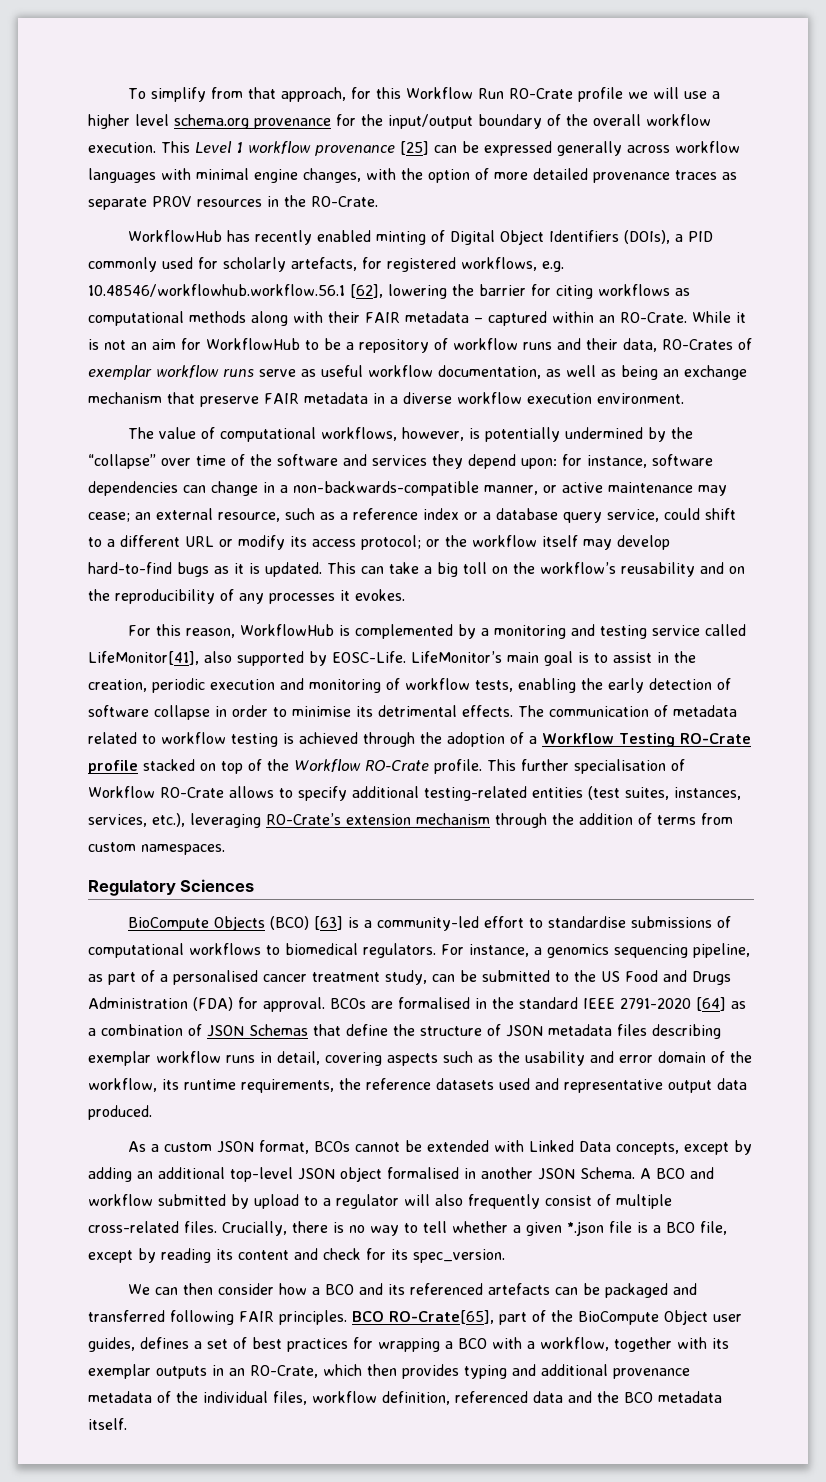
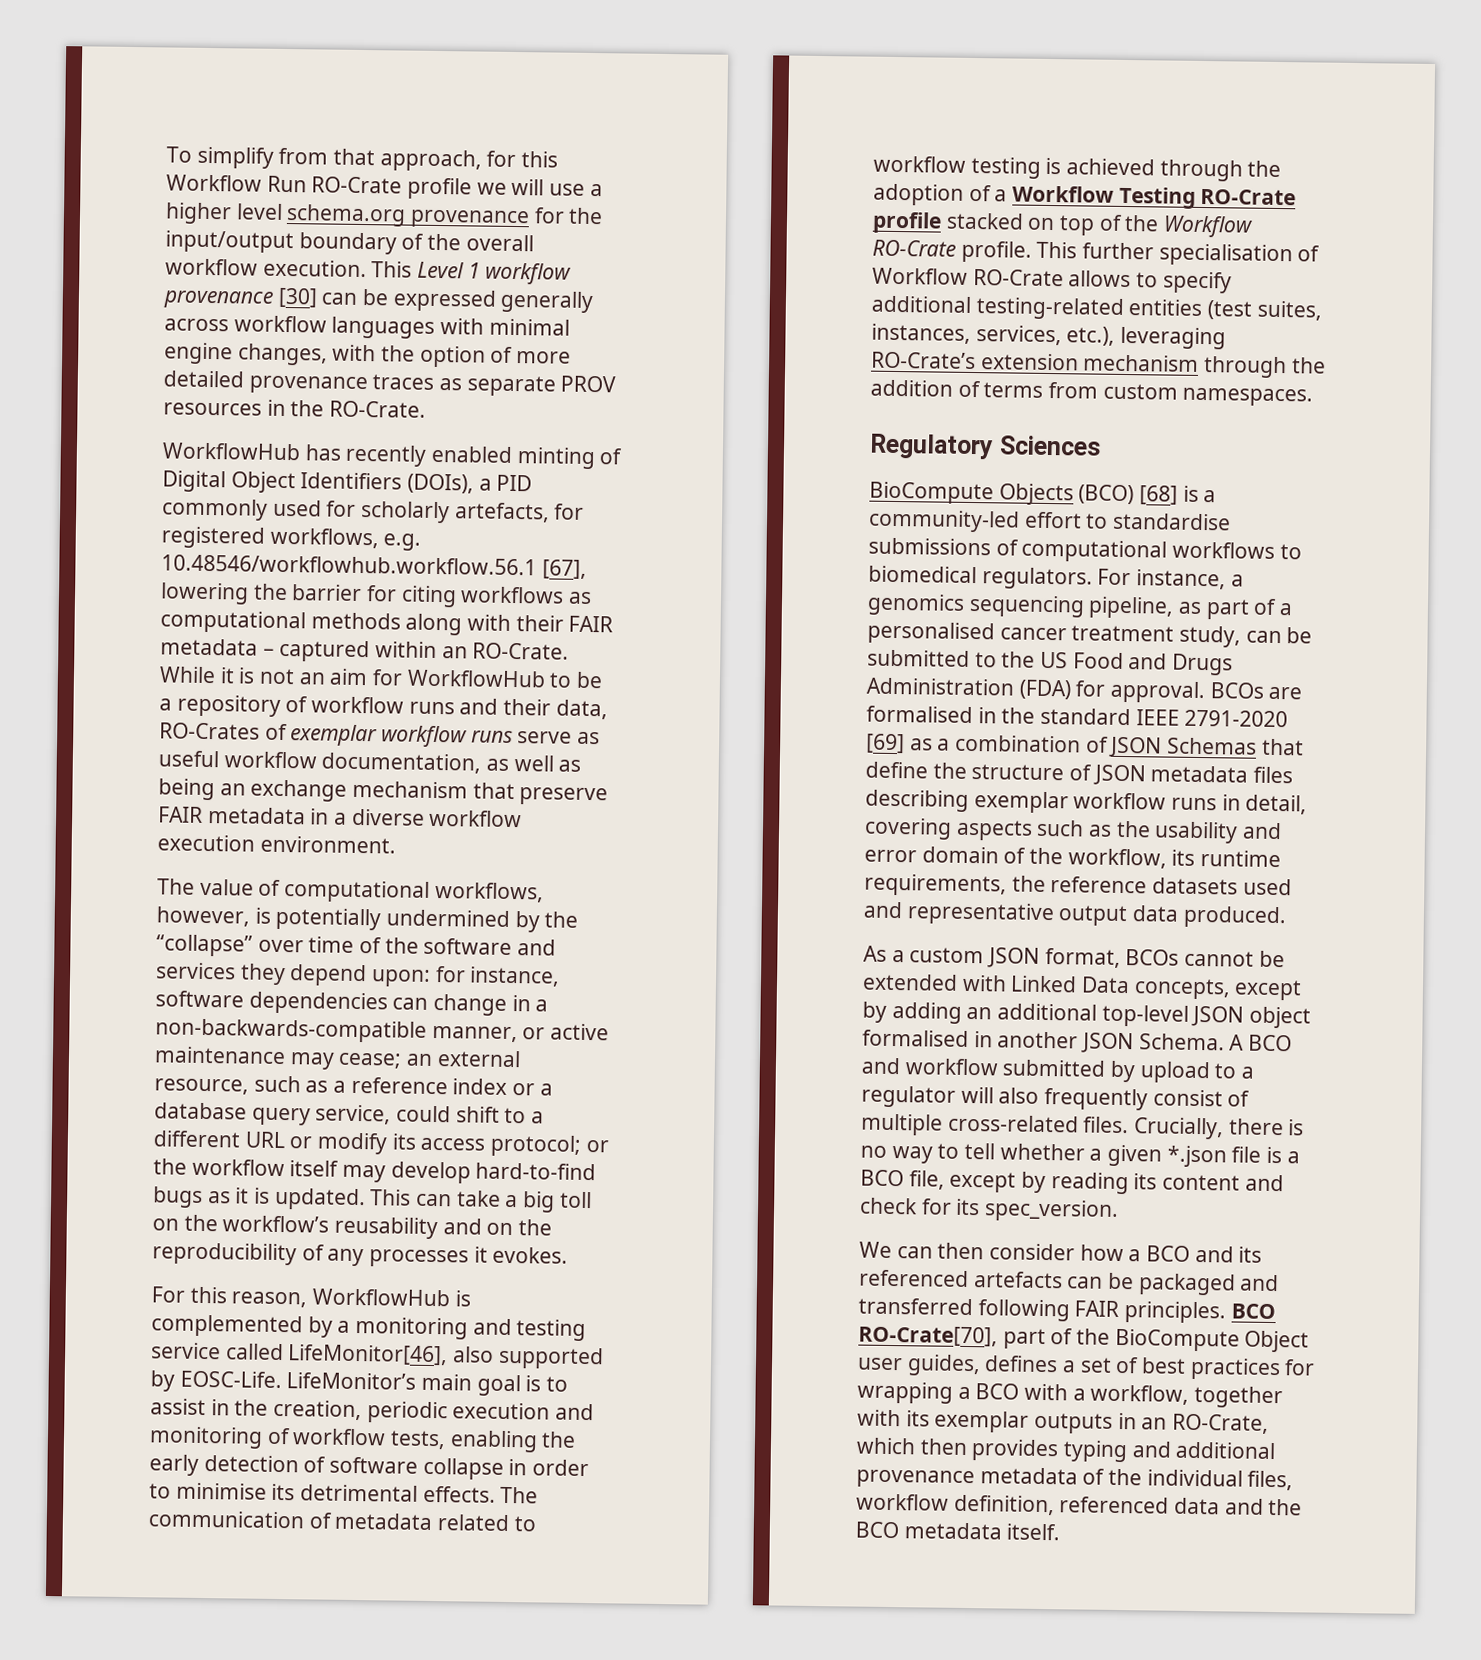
- This Level 1 workflow provenance [25] can be expressed generally across workflow languages with minimal engine changes, with the option of more detailed provenance traces as separate PROV resources in the RO-Crate.
+ This Level 1 workflow provenance [30] can be expressed generally across workflow languages with minimal engine changes, with the option of more detailed provenance traces as separate PROV resources in the RO-Crate.
- WorkflowHub has recently enabled minting of Digital Object Identifiers (DOIs), a PID commonly used for scholarly artefacts, for registered workflows, e.g. 10.48546/workflowhub.workflow.56.1 [62], lowering the barrier for citing workflows as computational methods along with their FAIR metadata – captured within an RO-Crate.
+ WorkflowHub has recently enabled minting of Digital Object Identifiers (DOIs), a PID commonly used for scholarly artefacts, for registered workflows, e.g. 10.48546/workflowhub.workflow.56.1 [67], lowering the barrier for citing workflows as computational methods along with their FAIR metadata – captured within an RO-Crate.
- For this reason, WorkflowHub is complemented by a monitoring and testing service called LifeMonitor[41], also supported by EOSC-Life.
+ For this reason, WorkflowHub is complemented by a monitoring and testing service called LifeMonitor[46], also supported by EOSC-Life.
- BioCompute Objects (BCO) [63] is a community-led effort to standardise submissions of computational workflows to biomedical regulators.
+ BioCompute Objects (BCO) [68] is a community-led effort to standardise submissions of computational workflows to biomedical regulators.
- BCOs are formalised in the standard IEEE 2791-2020 [64] as a combination of JSON Schemas that define the structure of JSON metadata files describing exemplar workflow runs in detail, covering aspects such as the usability and error domain of the workflow, its runtime requirements, the reference datasets used and representative output data produced.
+ BCOs are formalised in the standard IEEE 2791-2020 [69] as a combination of JSON Schemas that define the structure of JSON metadata files describing exemplar workflow runs in detail, covering aspects such as the usability and error domain of the workflow, its runtime requirements, the reference datasets used and representative output data produced.
- BCO RO-Crate[65], part of the BioCompute Object user guides, defines a set of best practices for wrapping a BCO with a workflow, together with its exemplar outputs in an RO-Crate, which then provides typing and additional provenance metadata of the individual files, workflow definition, referenced data and the BCO metadata itself.
+ BCO RO-Crate[70], part of the BioCompute Object user guides, defines a set of best practices for wrapping a BCO with a workflow, together with its exemplar outputs in an RO-Crate, which then provides typing and additional provenance metadata of the individual files, workflow definition, referenced data and the BCO metadata itself.

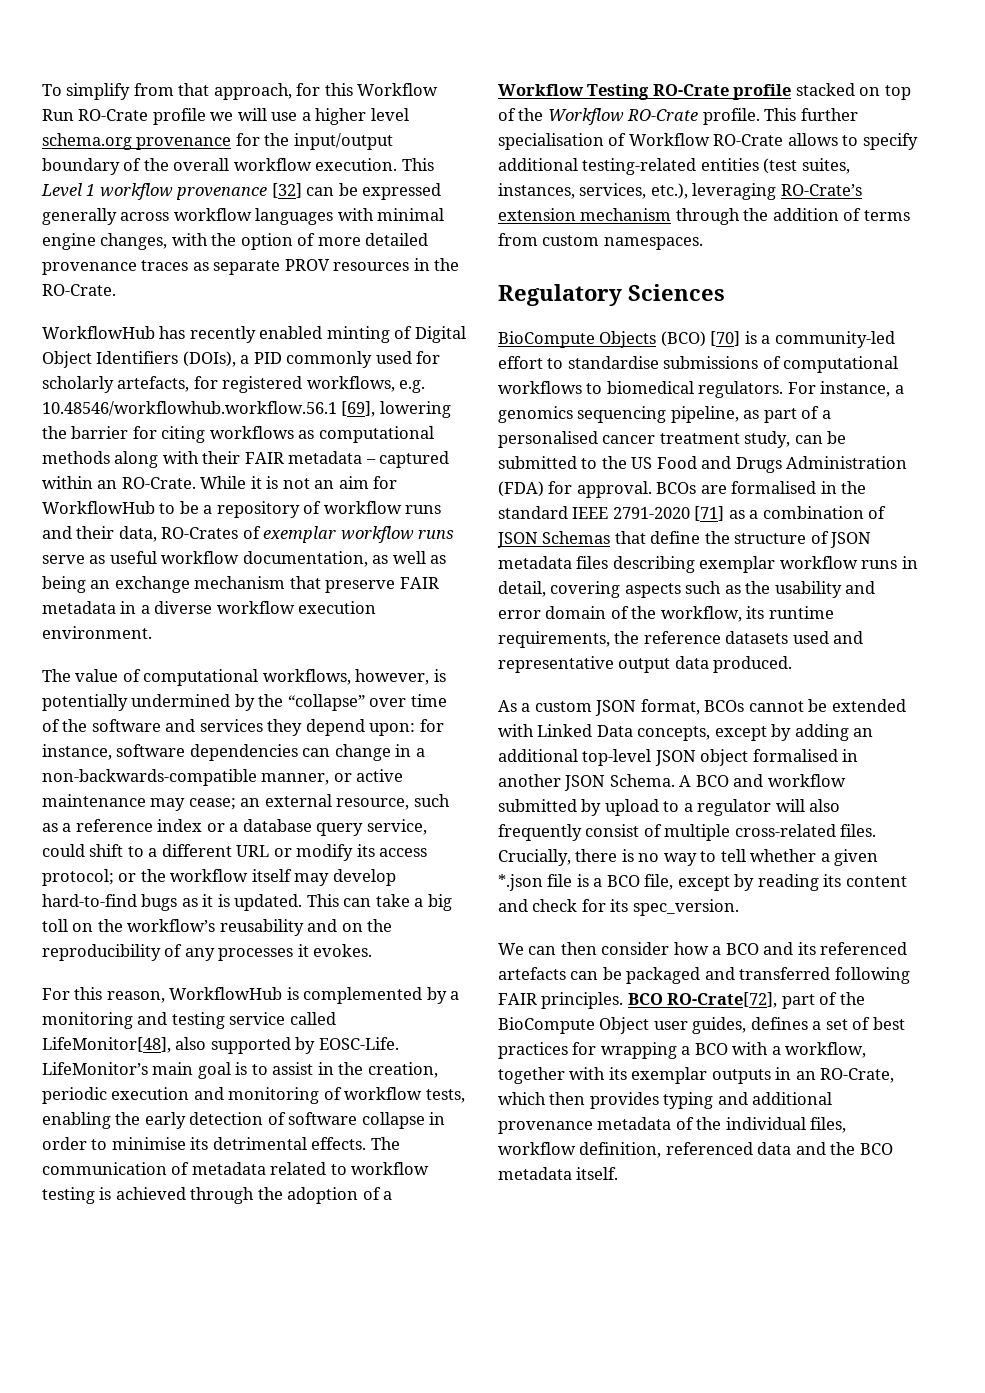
- This Level 1 workflow provenance [30] can be expressed generally across workflow languages with minimal engine changes, with the option of more detailed provenance traces as separate PROV resources in the RO-Crate.
+ This Level 1 workflow provenance [32] can be expressed generally across workflow languages with minimal engine changes, with the option of more detailed provenance traces as separate PROV resources in the RO-Crate.
- WorkflowHub has recently enabled minting of Digital Object Identifiers (DOIs), a PID commonly used for scholarly artefacts, for registered workflows, e.g. 10.48546/workflowhub.workflow.56.1 [67], lowering the barrier for citing workflows as computational methods along with their FAIR metadata – captured within an RO-Crate.
+ WorkflowHub has recently enabled minting of Digital Object Identifiers (DOIs), a PID commonly used for scholarly artefacts, for registered workflows, e.g. 10.48546/workflowhub.workflow.56.1 [69], lowering the barrier for citing workflows as computational methods along with their FAIR metadata – captured within an RO-Crate.
- For this reason, WorkflowHub is complemented by a monitoring and testing service called LifeMonitor[46], also supported by EOSC-Life.
+ For this reason, WorkflowHub is complemented by a monitoring and testing service called LifeMonitor[48], also supported by EOSC-Life.
- BioCompute Objects (BCO) [68] is a community-led effort to standardise submissions of computational workflows to biomedical regulators.
+ BioCompute Objects (BCO) [70] is a community-led effort to standardise submissions of computational workflows to biomedical regulators.
- BCOs are formalised in the standard IEEE 2791-2020 [69] as a combination of JSON Schemas that define the structure of JSON metadata files describing exemplar workflow runs in detail, covering aspects such as the usability and error domain of the workflow, its runtime requirements, the reference datasets used and representative output data produced.
+ BCOs are formalised in the standard IEEE 2791-2020 [71] as a combination of JSON Schemas that define the structure of JSON metadata files describing exemplar workflow runs in detail, covering aspects such as the usability and error domain of the workflow, its runtime requirements, the reference datasets used and representative output data produced.
- BCO RO-Crate[70], part of the BioCompute Object user guides, defines a set of best practices for wrapping a BCO with a workflow, together with its exemplar outputs in an RO-Crate, which then provides typing and additional provenance metadata of the individual files, workflow definition, referenced data and the BCO metadata itself.
+ BCO RO-Crate[72], part of the BioCompute Object user guides, defines a set of best practices for wrapping a BCO with a workflow, together with its exemplar outputs in an RO-Crate, which then provides typing and additional provenance metadata of the individual files, workflow definition, referenced data and the BCO metadata itself.

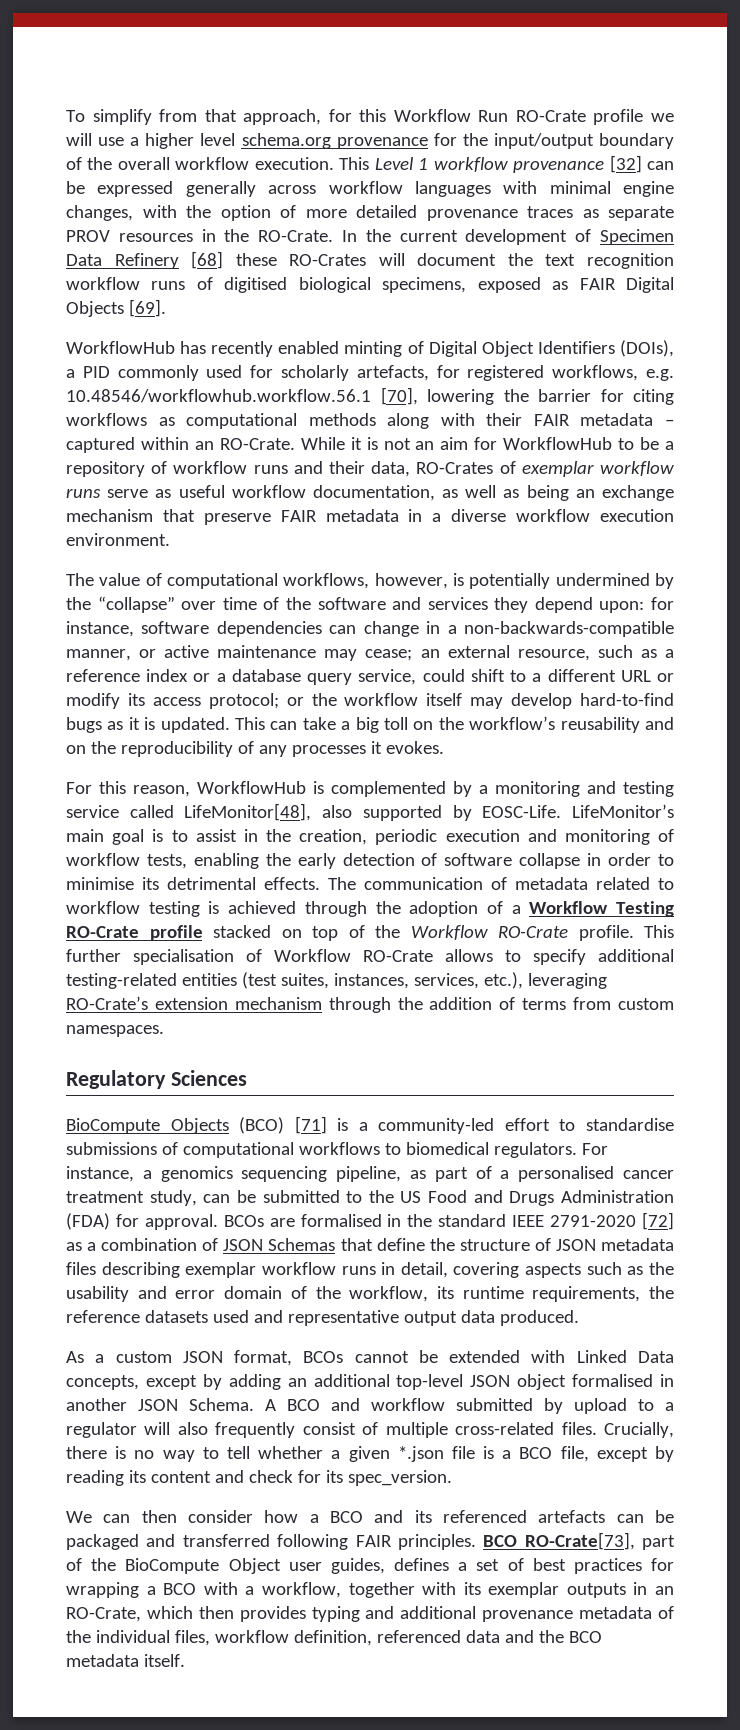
+ In the current development of Specimen Data Refinery [68] these RO-Crates will document the text recognition workflow runs of digitised biological specimens, exposed as FAIR Digital Objects [69].
- WorkflowHub has recently enabled minting of Digital Object Identifiers (DOIs), a PID commonly used for scholarly artefacts, for registered workflows, e.g. 10.48546/workflowhub.workflow.56.1 [69], lowering the barrier for citing workflows as computational methods along with their FAIR metadata – captured within an RO-Crate.
+ WorkflowHub has recently enabled minting of Digital Object Identifiers (DOIs), a PID commonly used for scholarly artefacts, for registered workflows, e.g. 10.48546/workflowhub.workflow.56.1 [70], lowering the barrier for citing workflows as computational methods along with their FAIR metadata – captured within an RO-Crate.
- BioCompute Objects (BCO) [70] is a community-led effort to standardise submissions of computational workflows to biomedical regulators.
+ BioCompute Objects (BCO) [71] is a community-led effort to standardise submissions of computational workflows to biomedical regulators.
- BCOs are formalised in the standard IEEE 2791-2020 [71] as a combination of JSON Schemas that define the structure of JSON metadata files describing exemplar workflow runs in detail, covering aspects such as the usability and error domain of the workflow, its runtime requirements, the reference datasets used and representative output data produced.
+ BCOs are formalised in the standard IEEE 2791-2020 [72] as a combination of JSON Schemas that define the structure of JSON metadata files describing exemplar workflow runs in detail, covering aspects such as the usability and error domain of the workflow, its runtime requirements, the reference datasets used and representative output data produced.
- BCO RO-Crate[72], part of the BioCompute Object user guides, defines a set of best practices for wrapping a BCO with a workflow, together with its exemplar outputs in an RO-Crate, which then provides typing and additional provenance metadata of the individual files, workflow definition, referenced data and the BCO metadata itself.
+ BCO RO-Crate[73], part of the BioCompute Object user guides, defines a set of best practices for wrapping a BCO with a workflow, together with its exemplar outputs in an RO-Crate, which then provides typing and additional provenance metadata of the individual files, workflow definition, referenced data and the BCO metadata itself.

